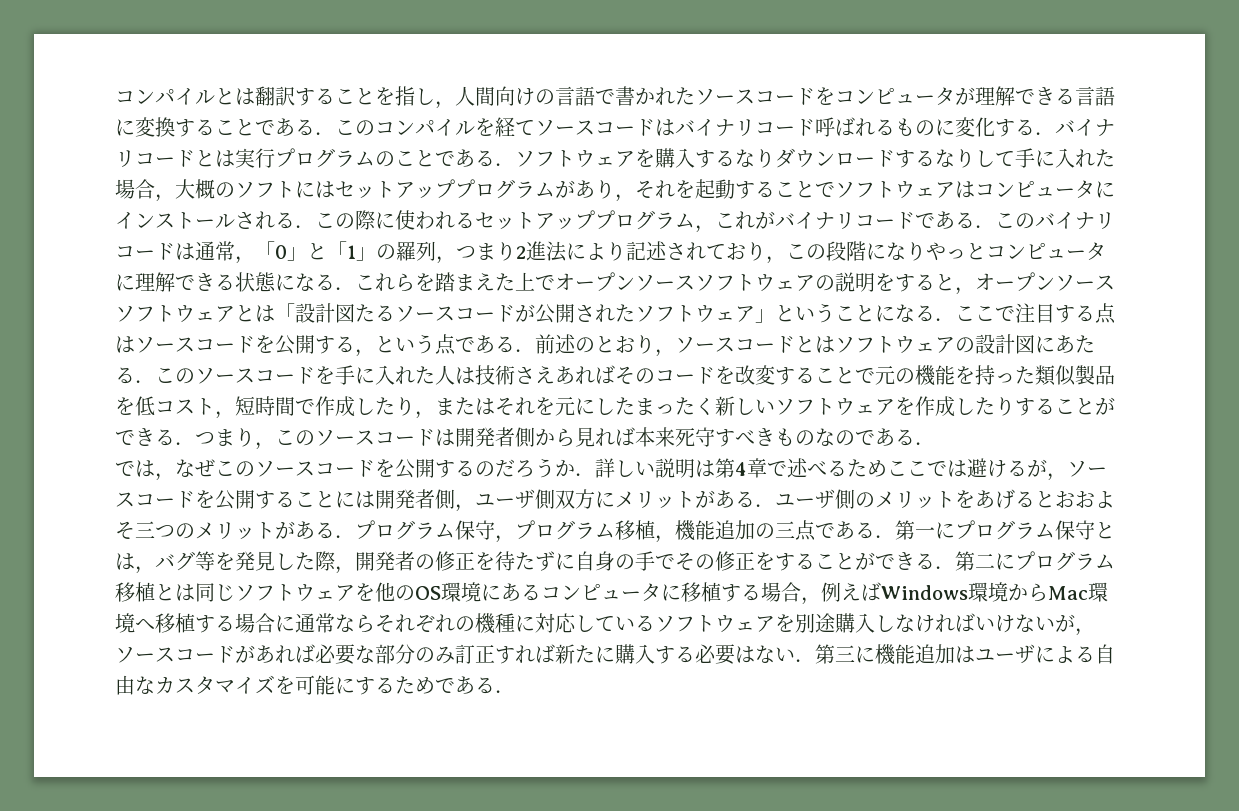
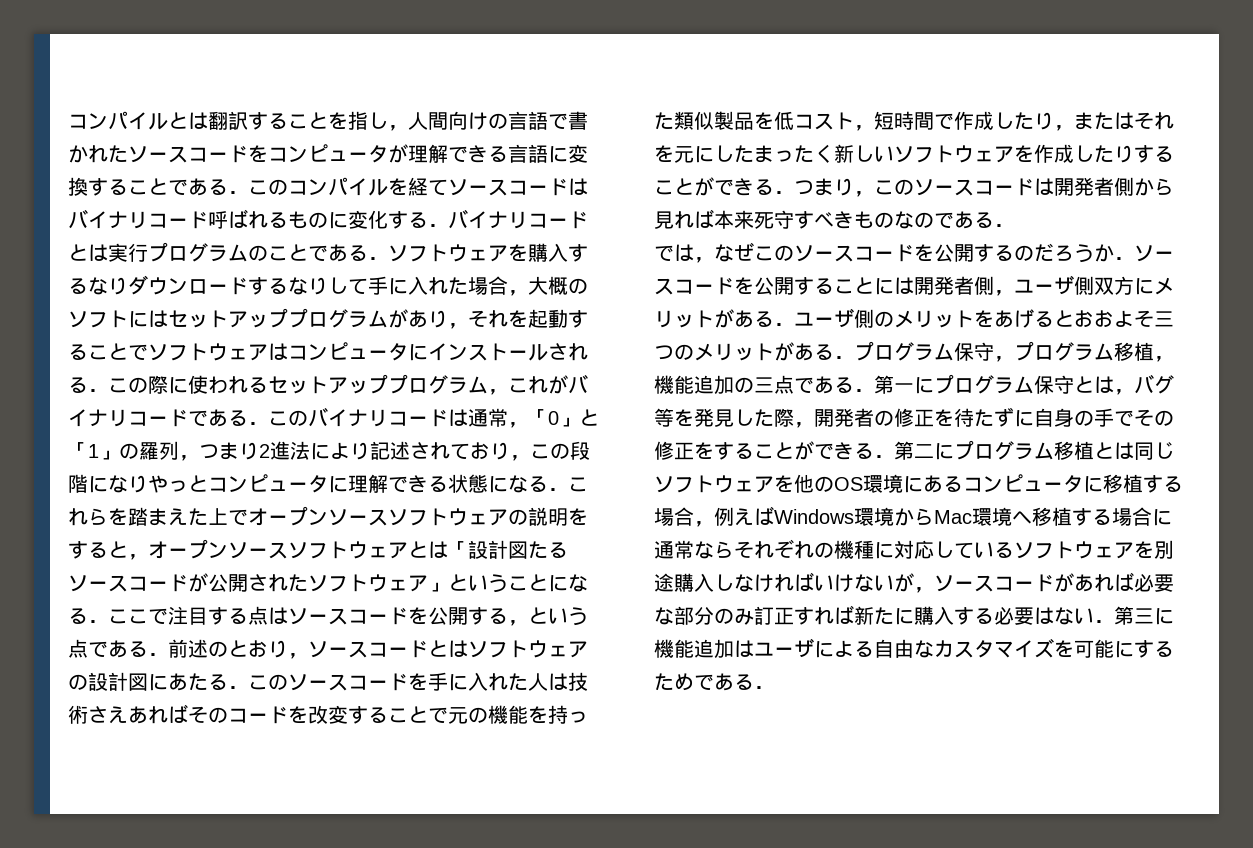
- では，なぜこのソースコードを公開するのだろうか．詳しい説明は第4章で述べるためここでは避けるが，ソースコードを公開することには開発者側，ユーザ側双方にメリットがある．ユーザ側のメリットをあげるとおおよそ三つのメリットがある．プログラム保守，プログラム移植，機能追加の三点である．第一にプログラム保守とは，バグ等を発見した際，開発者の修正を待たずに自身の手でその修正をすることができる．第二にプログラム移植とは同じソフトウェアを他のOS環境にあるコンピュータに移植する場合，例えばWindows環境からMac環境へ移植する場合に通常ならそれぞれの機種に対応しているソフトウェアを別途購入しなければいけないが，ソースコードがあれば必要な部分のみ訂正すれば新たに購入する必要はない．第三に機能追加はユーザによる自由なカスタマイズを可能にするためである．
+ では，なぜこのソースコードを公開するのだろうか．ソースコードを公開することには開発者側，ユーザ側双方にメリットがある．ユーザ側のメリットをあげるとおおよそ三つのメリットがある．プログラム保守，プログラム移植，機能追加の三点である．第一にプログラム保守とは，バグ等を発見した際，開発者の修正を待たずに自身の手でその修正をすることができる．第二にプログラム移植とは同じソフトウェアを他のOS環境にあるコンピュータに移植する場合，例えばWindows環境からMac環境へ移植する場合に通常ならそれぞれの機種に対応しているソフトウェアを別途購入しなければいけないが，ソースコードがあれば必要な部分のみ訂正すれば新たに購入する必要はない．第三に機能追加はユーザによる自由なカスタマイズを可能にするためである．

